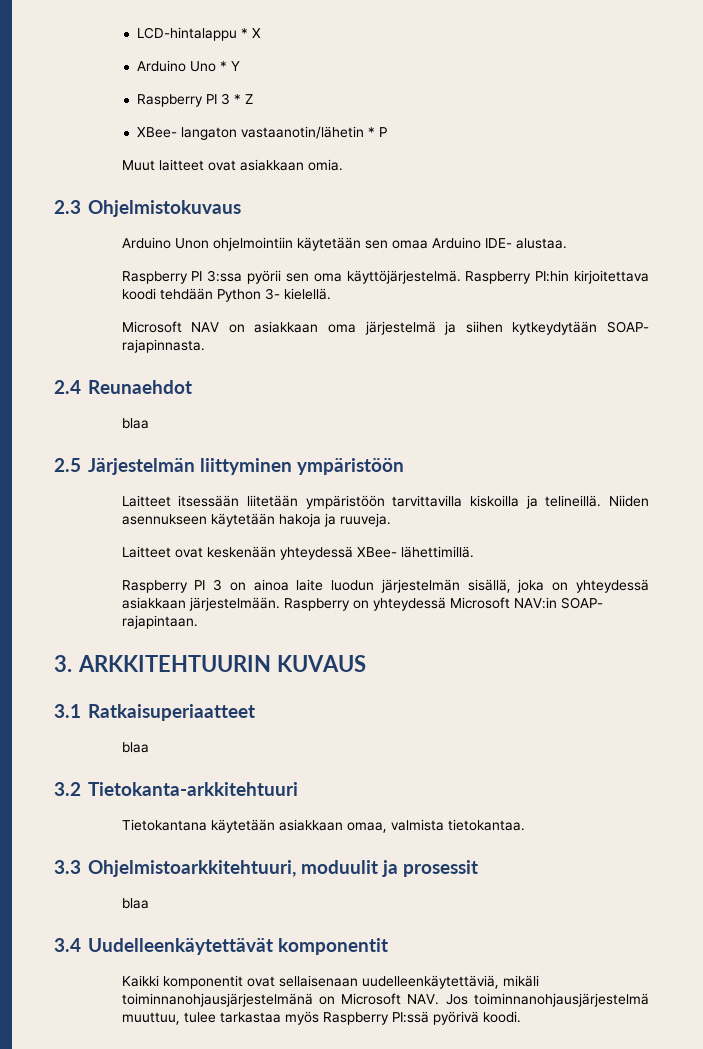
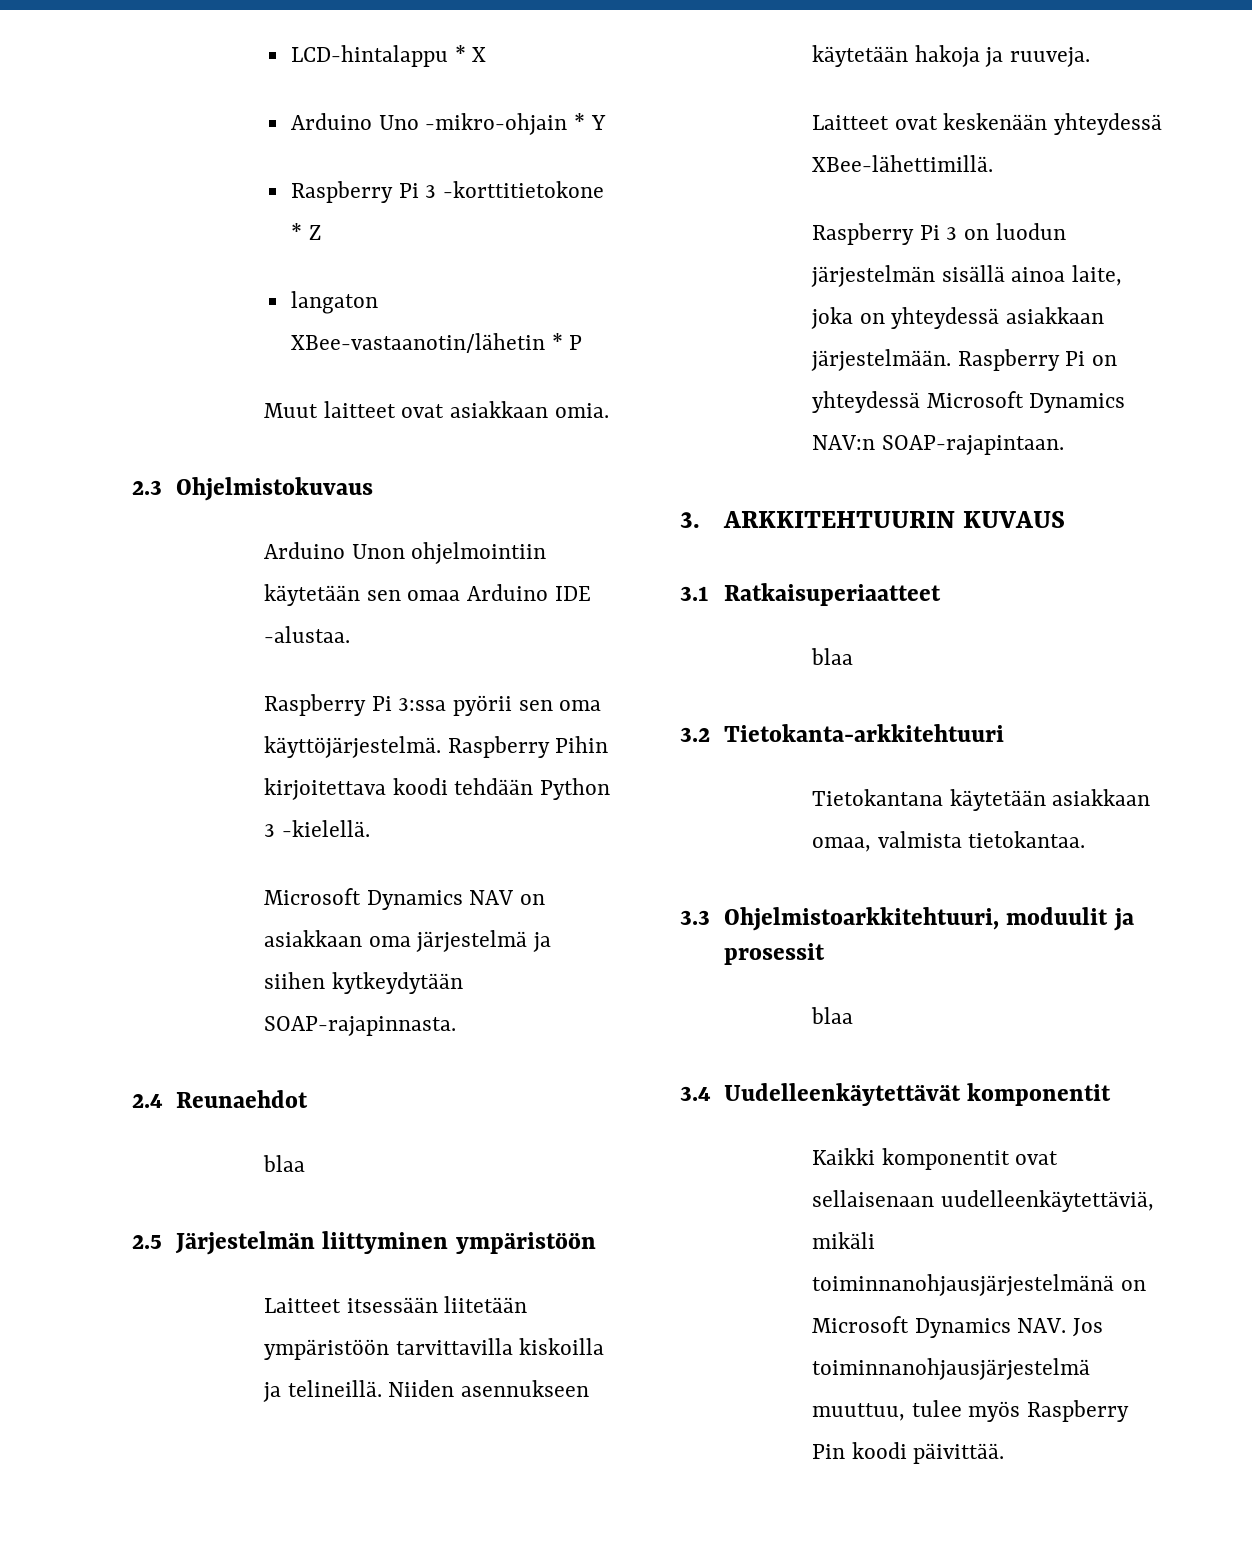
- Arduino Uno * Y
+ Arduino Uno -mikro-ohjain * Y
- Raspberry PI 3 * Z
+ Raspberry Pi 3 -korttitietokone * Z
- XBee- langaton vastaanotin/lähetin * P
+ langaton XBee-vastaanotin/lähetin * P
- Arduino Unon ohjelmointiin käytetään sen omaa Arduino IDE- alustaa.
- Raspberry PI 3:ssa pyörii sen oma käyttöjärjestelmä.
+ Arduino Unon ohjelmointiin käytetään sen omaa Arduino IDE -alustaa.
+ Raspberry Pi 3:ssa pyörii sen oma käyttöjärjestelmä.
- Raspberry PI:hin kirjoitettava koodi tehdään Python 3- kielellä.
- Microsoft NAV on asiakkaan oma järjestelmä ja siihen kytkeydytään SOAP- rajapinnasta.
+ Raspberry Pihin kirjoitettava koodi tehdään Python 3 -kielellä.
+ Microsoft Dynamics NAV on asiakkaan oma järjestelmä ja siihen kytkeydytään SOAP-rajapinnasta.
- Laitteet ovat keskenään yhteydessä XBee- lähettimillä.
- Raspberry PI 3 on ainoa laite luodun järjestelmän sisällä, joka on yhteydessä asiakkaan järjestelmään.
+ Laitteet ovat keskenään yhteydessä XBee-lähettimillä.
+ Raspberry Pi 3 on luodun järjestelmän sisällä ainoa laite, joka on yhteydessä asiakkaan järjestelmään.
- Raspberry on yhteydessä Microsoft NAV:in SOAP- rajapintaan.
+ Raspberry Pi on yhteydessä Microsoft Dynamics NAV:n SOAP-rajapintaan.
- Kaikki komponentit ovat sellaisenaan uudelleenkäytettäviä, mikäli toiminnanohjausjärjestelmänä on Microsoft NAV. Jos toiminnanohjausjärjestelmä muuttuu, tulee tarkastaa myös Raspberry PI:ssä pyörivä koodi.
+ Kaikki komponentit ovat sellaisenaan uudelleenkäytettäviä, mikäli toiminnanohjausjärjestelmänä on Microsoft Dynamics NAV. Jos toiminnanohjausjärjestelmä muuttuu, tulee myös Raspberry Pin koodi päivittää.

